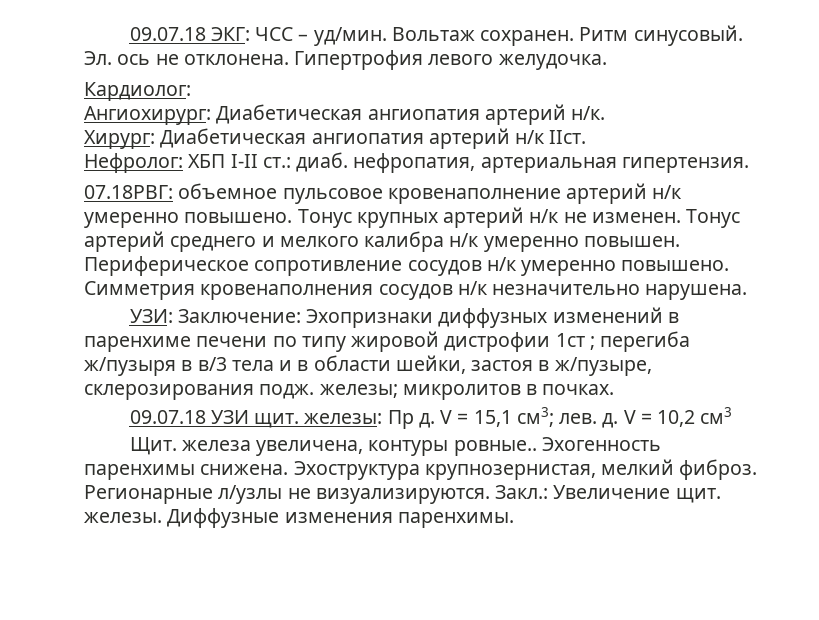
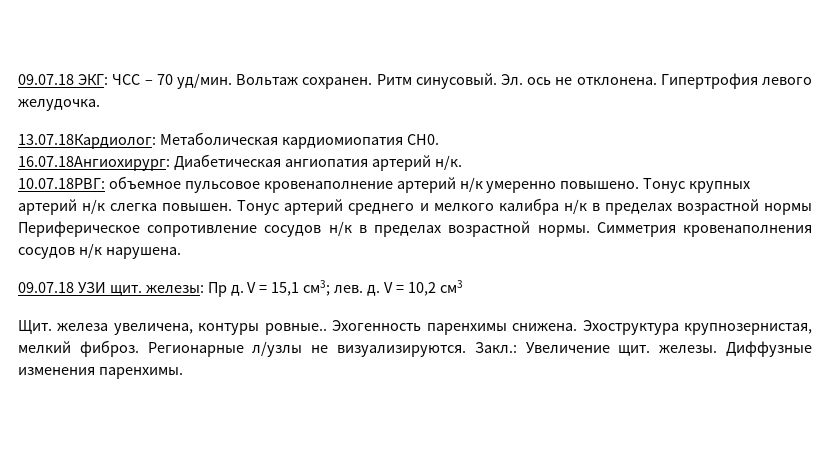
- 09.07.18 ЭКГ: ЧСС – уд/мин.
+ 09.07.18 ЭКГ: ЧСС – 70 уд/мин.
- Кардиолог:
- Ангиохирург: Диабетическая ангиопатия артерий н/к.
+ 13.07.18Кардиолог: Метаболическая кардиомиопатия СН0.
+ 16.07.18Ангиохирург: Диабетическая ангиопатия артерий н/к.
- Хирург: Диабетическая ангиопатия артерий н/к IIcт.
- Нефролог: ХБП I-II ст.: диаб. нефропатия, артериальная гипертензия.
- 07.18РВГ: объемное пульсовое кровенаполнение артерий н/к умеренно повышено.
+ 10.07.18РВГ: объемное пульсовое кровенаполнение артерий н/к умеренно повышено.
- Тонус крупных артерий н/к не изменен.
+ Тонус крупных артерий н/к слегка повышен.
- Тонус артерий среднего и мелкого калибра н/к умеренно повышен. Периферическое сопротивление сосудов н/к умеренно повышено.
+ Тонус артерий среднего и мелкого калибра н/к в пределах возрастной нормы Периферическое сопротивление сосудов н/к в пределах возрастной нормы.
- Симметрия кровенаполнения сосудов н/к незначительно нарушена.
+ Симметрия кровенаполнения сосудов н/к нарушена.
- УЗИ: Заключение: Эхопризнаки диффузных изменений в паренхиме печени по типу жировой дистрофии 1ст ; перегиба ж/пузыря в в/3 тела и в области шейки, застоя в ж/пузыре, склерозирования подж. железы; микролитов в почках.

